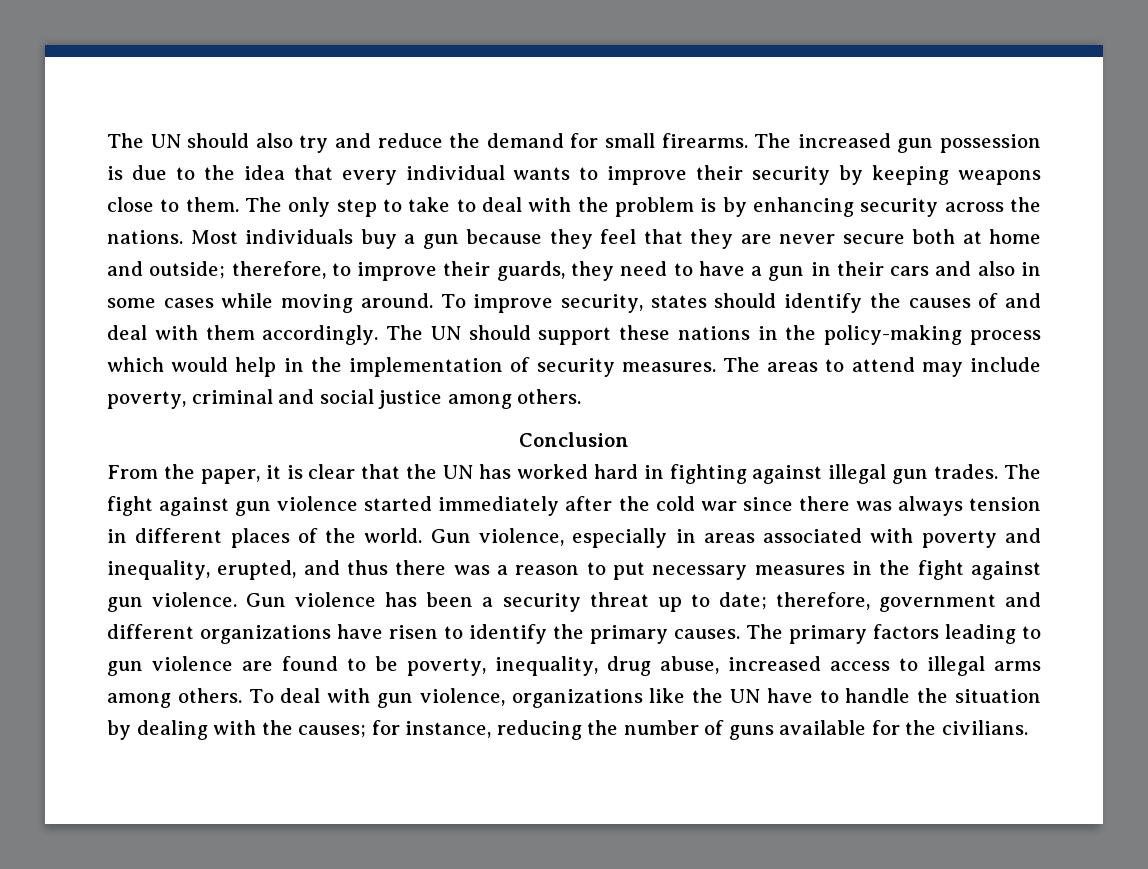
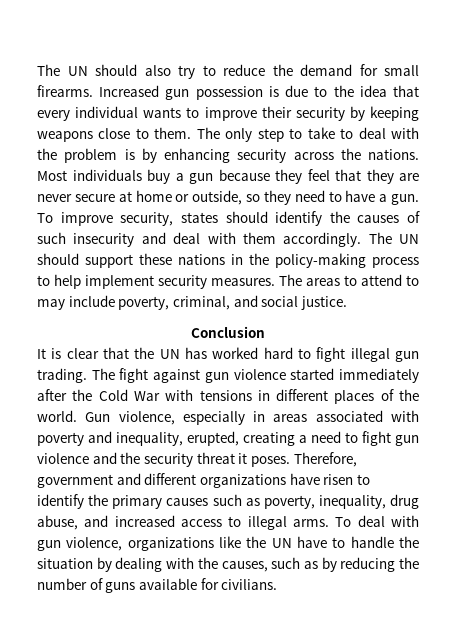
- The UN should also try and reduce the demand for small firearms.
+ The UN should also try to reduce the demand for small firearms.
- The increased gun possession is due to the idea that every individual wants to improve their security by keeping weapons close to them.
+ Increased gun possession is due to the idea that every individual wants to improve their security by keeping weapons close to them.
- Most individuals buy a gun because they feel that they are never secure both at home and outside; therefore, to improve their guards, they need to have a gun in their cars and also in some cases while moving around.
+ Most individuals buy a gun because they feel that they are never secure at home or outside, so they need to have a gun.
- To improve security, states should identify the causes of and deal with them accordingly.
+ To improve security, states should identify the causes of such insecurity and deal with them accordingly.
- The UN should support these nations in the policy-making process which would help in the implementation of security measures.
+ The UN should support these nations in the policy-making process to help implement security measures.
- The areas to attend may include poverty, criminal and social justice among others.
+ The areas to attend to may include poverty, criminal, and social justice.
  Conclusion
- From the paper, it is clear that the UN has worked hard in fighting against illegal gun trades.
+ It is clear that the UN has worked hard to fight illegal gun trading.
- The fight against gun violence started immediately after the cold war since there was always tension in different places of the world.
+ The fight against gun violence started immediately after the Cold War with tensions in different places of the world.
- Gun violence, especially in areas associated with poverty and inequality, erupted, and thus there was a reason to put necessary measures in the fight against gun violence. Gun violence has been a security threat up to date; therefore, government and different organizations have risen to identify the primary causes. The primary factors leading to gun violence are found to be poverty, inequality, drug abuse, increased access to illegal arms among others.
+ Gun violence, especially in areas associated with poverty and inequality, erupted, creating a need to fight gun violence and the security threat it poses. Therefore, government and different organizations have risen to identify the primary causes such as poverty, inequality, drug abuse, and increased access to illegal arms.
- To deal with gun violence, organizations like the UN have to handle the situation by dealing with the causes; for instance, reducing the number of guns available for the civilians.
+ To deal with gun violence, organizations like the UN have to handle the situation by dealing with the causes, such as by reducing the number of guns available for civilians.

